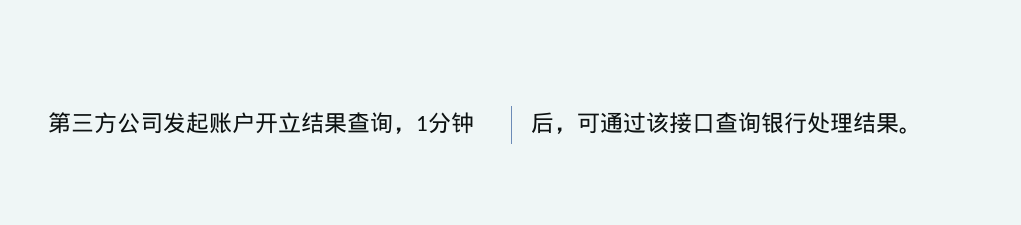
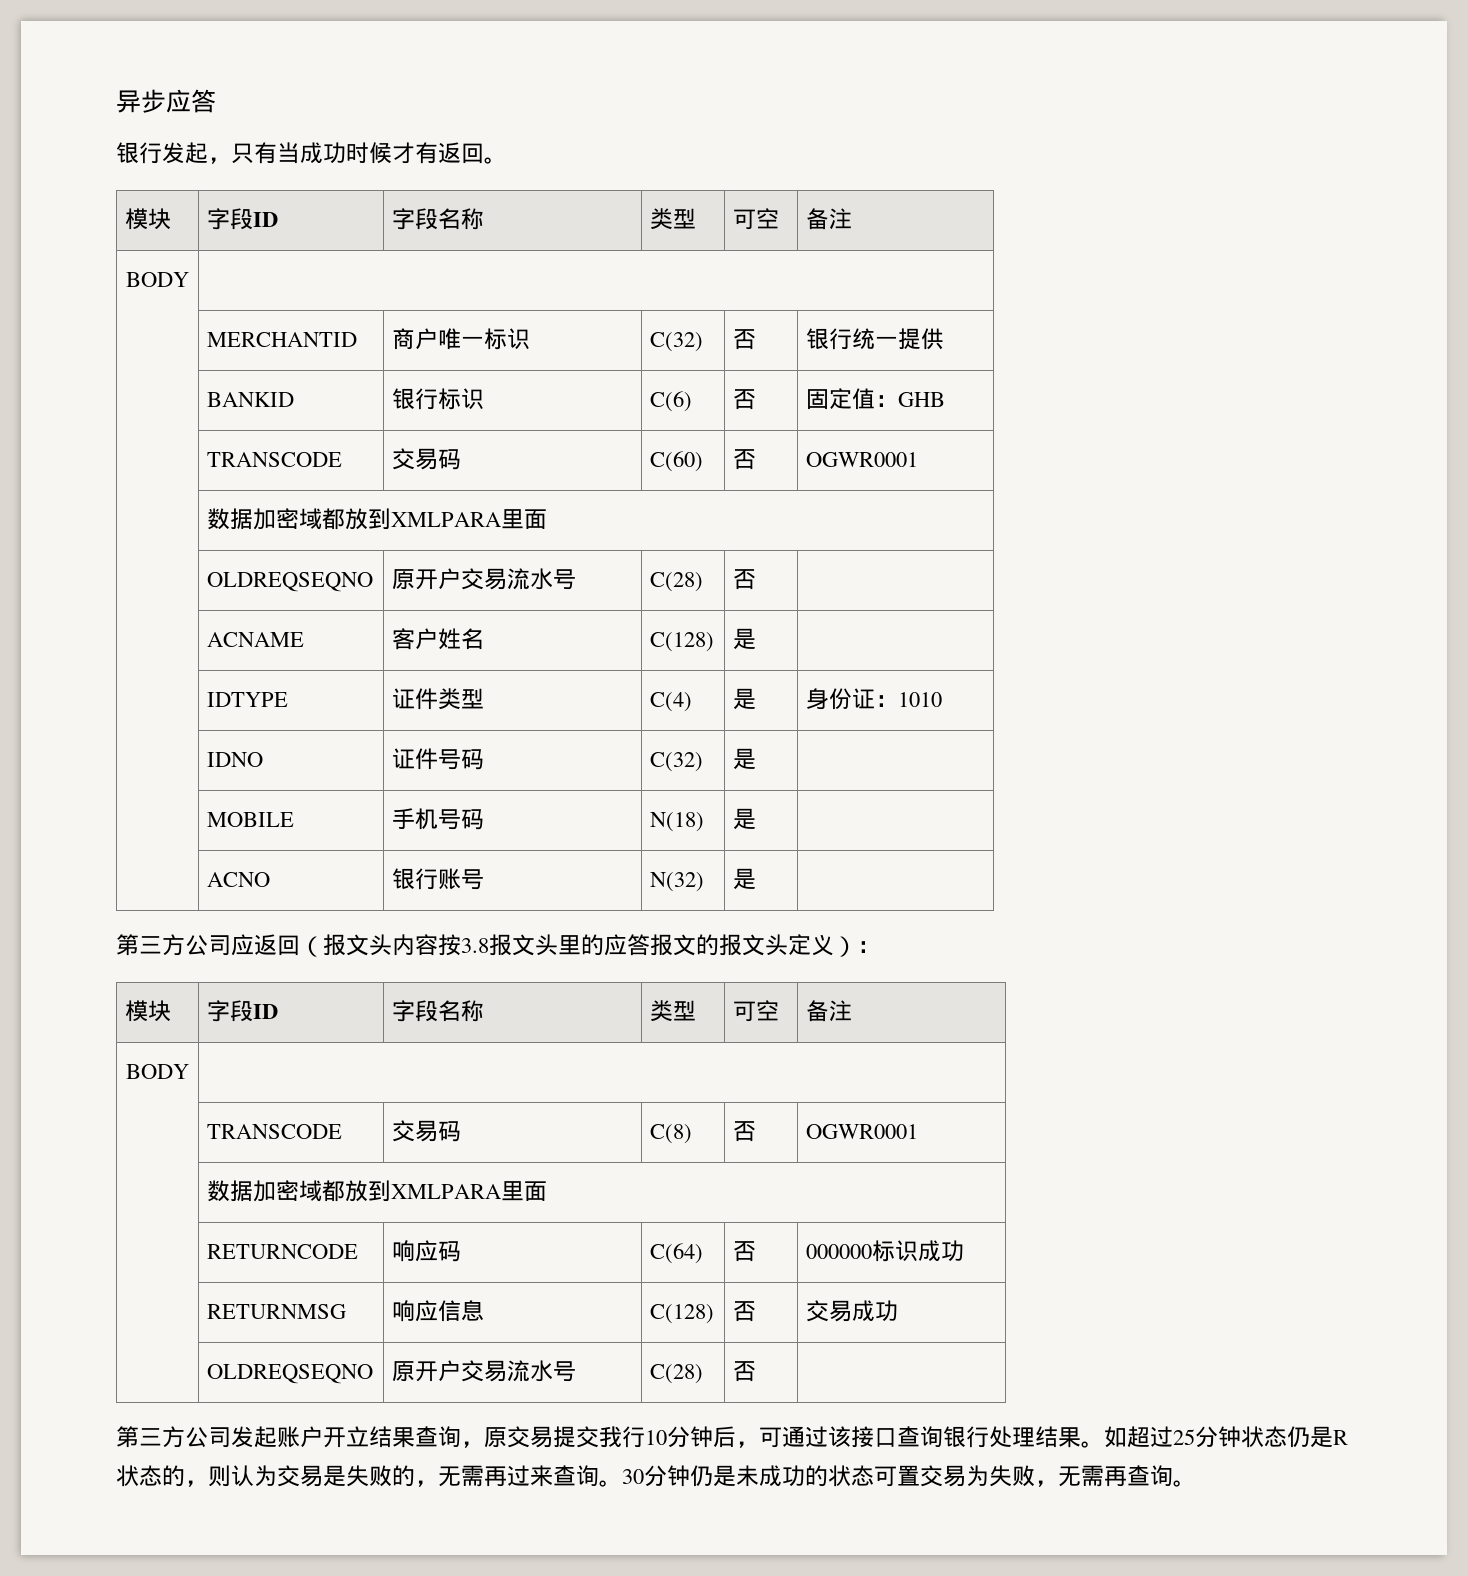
+ 异步应答
+ 银行发起，只有当成功时候才有返回。
+ 模块 | 字段ID | 字段名称 | 类型 | 可空 | 备注
+ BODY |
+ | MERCHANTID | 商户唯一标识 | C(32) | 否 | 银行统一提供
+ | BANKID | 银行标识 | C(6) | 否 | 固定值：GHB
+ | TRANSCODE | 交易码 | C(60) | 否 | OGWR0001
+ | 数据加密域都放到XMLPARA里面
+ | OLDREQSEQNO | 原开户交易流水号 | C(28) | 否 |
+ | ACNAME | 客户姓名 | C(128) | 是 |
+ | IDTYPE | 证件类型 | C(4) | 是 | 身份证：1010
+ | IDNO | 证件号码 | C(32) | 是 |
+ | MOBILE | 手机号码 | N(18) | 是 |
+ | ACNO | 银行账号 | N(32) | 是 |
+ 第三方公司应返回（报文头内容按3.8报文头里的应答报文的报文头定义）：
+ 模块 | 字段ID | 字段名称 | 类型 | 可空 | 备注
+ BODY |
+ | TRANSCODE | 交易码 | C(8) | 否 | OGWR0001
+ | 数据加密域都放到XMLPARA里面
+ | RETURNCODE | 响应码 | C(64) | 否 | 000000标识成功
+ | RETURNMSG | 响应信息 | C(128) | 否 | 交易成功
+ | OLDREQSEQNO | 原开户交易流水号 | C(28) | 否 |
- 第三方公司发起账户开立结果查询，1分钟后，可通过该接口查询银行处理结果。
+ 第三方公司发起账户开立结果查询，原交易提交我行10分钟后，可通过该接口查询银行处理结果。
+ 如超过25分钟状态仍是R状态的，则认为交易是失败的，无需再过来查询。30分钟仍是未成功的状态可置交易为失败，无需再查询。

